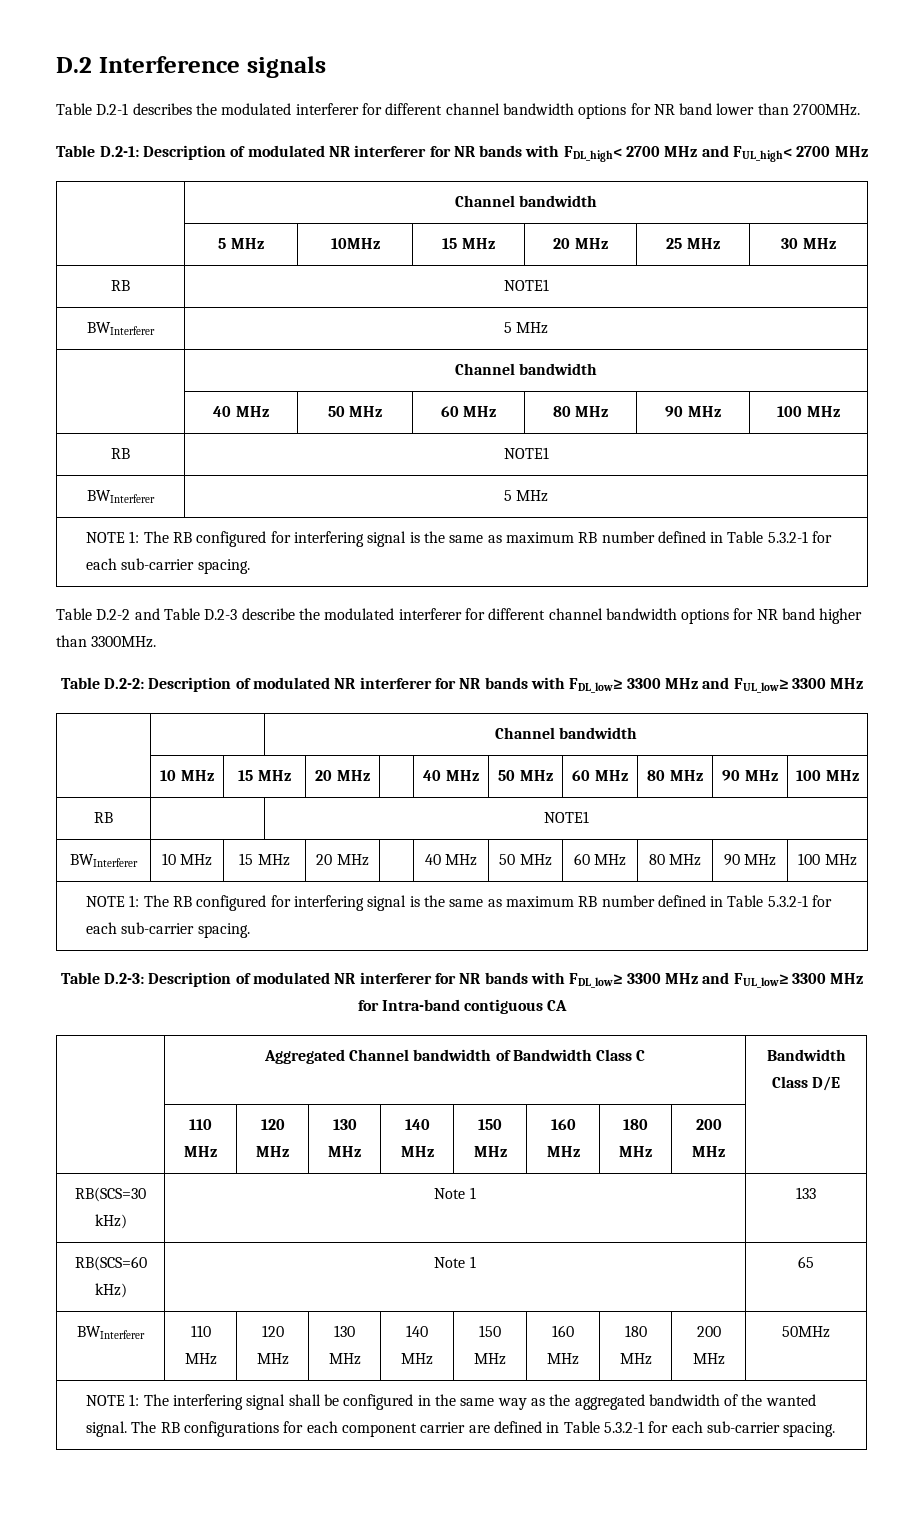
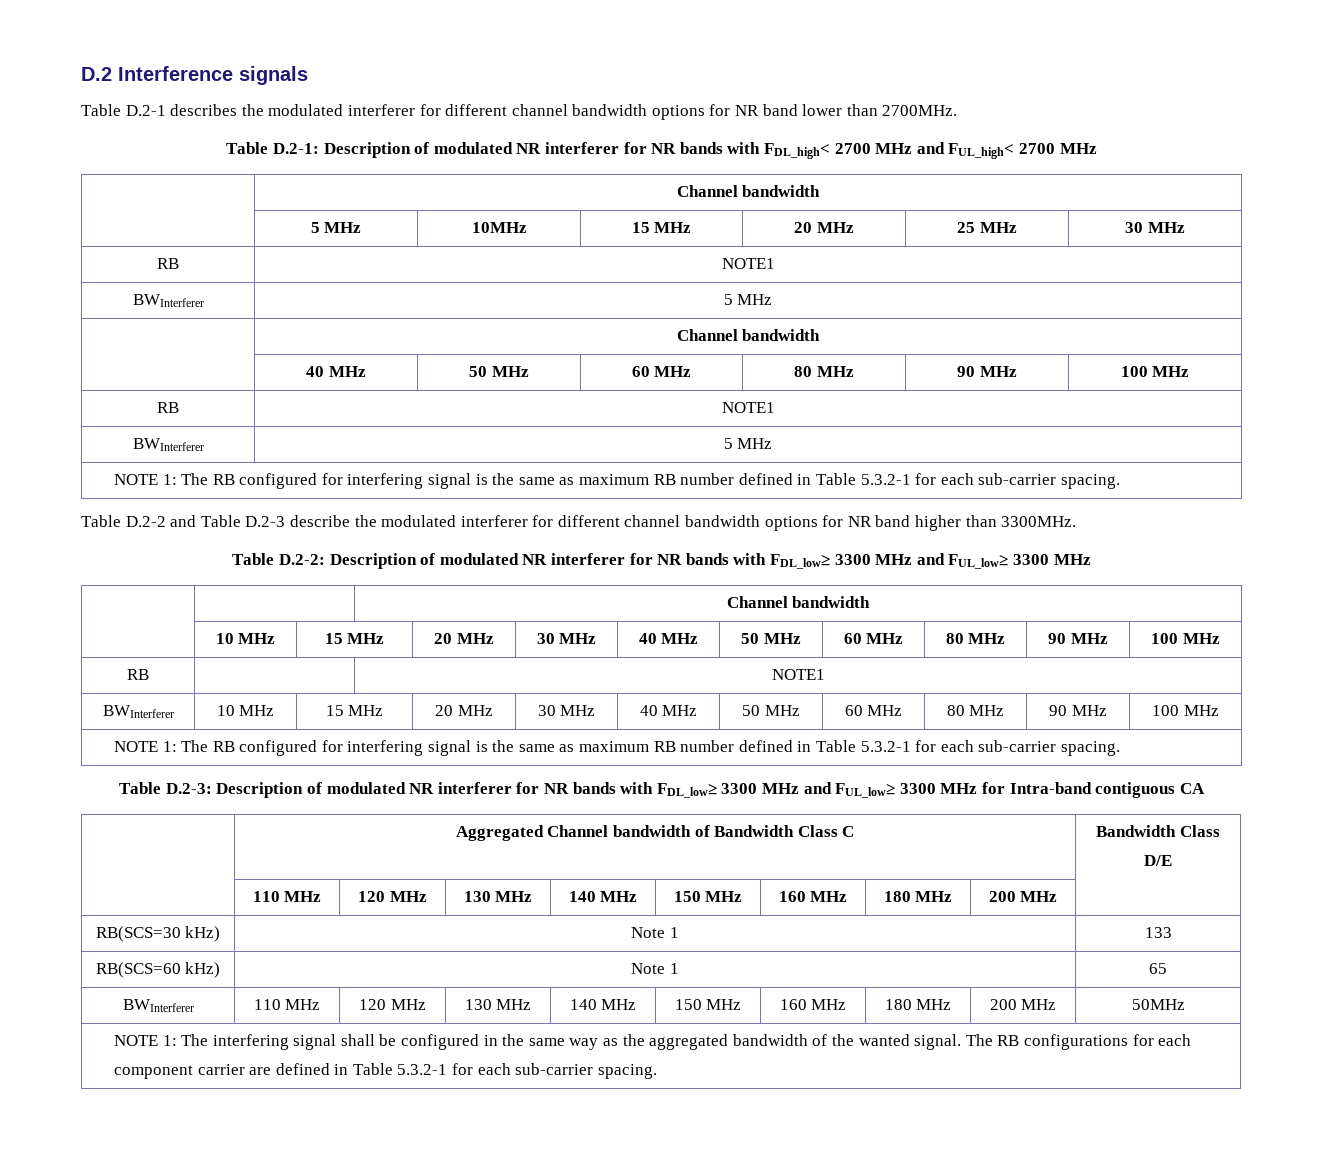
  | | Channel bandwidth
- | 10 MHz | 15 MHz | 20 MHz | | 40 MHz | 50 MHz | 60 MHz | 80 MHz | 90 MHz | 100 MHz
+ | 10 MHz | 15 MHz | 20 MHz | 30 MHz | 40 MHz | 50 MHz | 60 MHz | 80 MHz | 90 MHz | 100 MHz
- BWInterferer | 10 MHz | 15 MHz | 20 MHz | | 40 MHz | 50 MHz | 60 MHz | 80 MHz | 90 MHz | 100 MHz
+ BWInterferer | 10 MHz | 15 MHz | 20 MHz | 30 MHz | 40 MHz | 50 MHz | 60 MHz | 80 MHz | 90 MHz | 100 MHz

